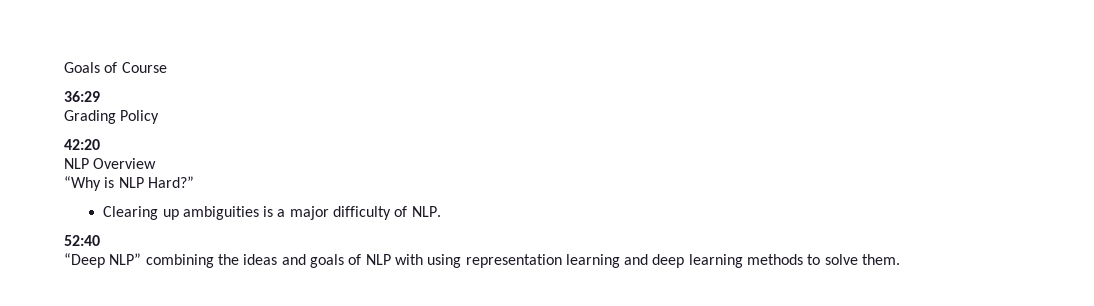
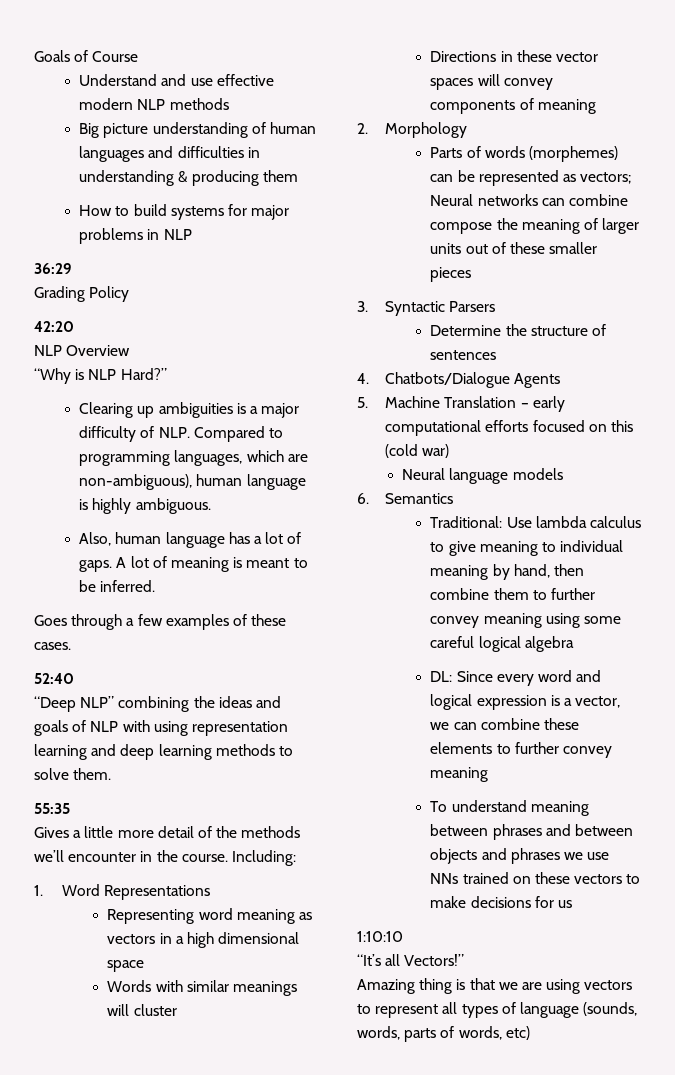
+ Understand and use effective modern NLP methods
+ Big picture understanding of human languages and difficulties in understanding & producing them
+ How to build systems for major problems in NLP
- Clearing up ambiguities is a major difficulty of NLP.
+ Clearing up ambiguities is a major difficulty of NLP. Compared to programming languages, which are non-ambiguous), human language is highly ambiguous.
+ Also, human language has a lot of gaps. A lot of meaning is meant to be inferred.
+ Goes through a few examples of these cases.
+ 55:35
+ Gives a little more detail of the methods we’ll encounter in the course. Including:
+ 1. Word Representations
+ Representing word meaning as vectors in a high dimensional space
+ Words with similar meanings will cluster
+ Directions in these vector spaces will convey components of meaning
+ 2. Morphology
+ Parts of words (morphemes) can be represented as vectors; Neural networks can combine compose the meaning of larger units out of these smaller pieces
+ 3. Syntactic Parsers
+ Determine the structure of sentences
+ 4. Chatbots/Dialogue Agents
+ 5. Machine Translation – early computational efforts focused on this (cold war)
+ Neural language models
+ 6. Semantics
+ Traditional: Use lambda calculus to give meaning to individual meaning by hand, then combine them to further convey meaning using some careful logical algebra
+ DL: Since every word and logical expression is a vector, we can combine these elements to further convey meaning
+ To understand meaning between phrases and between objects and phrases we use NNs trained on these vectors to make decisions for us
+ 1:10:10
+ “It’s all Vectors!”
+ Amazing thing is that we are using vectors to represent all types of language (sounds, words, parts of words, etc)

